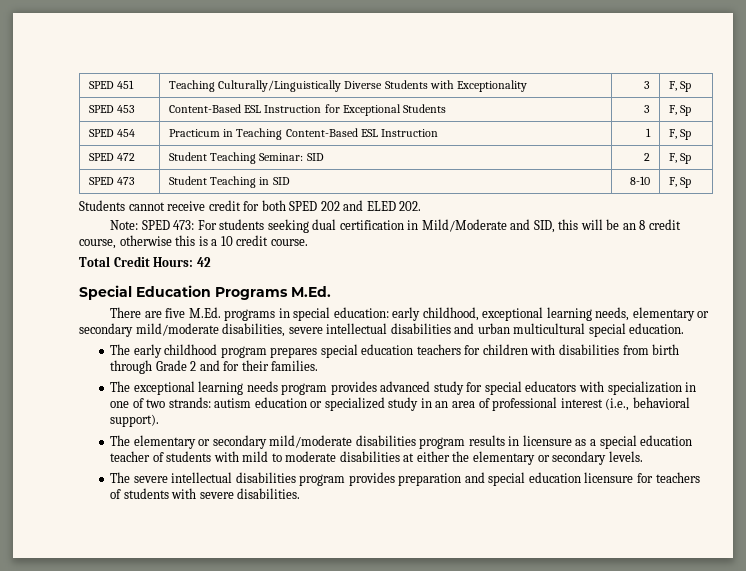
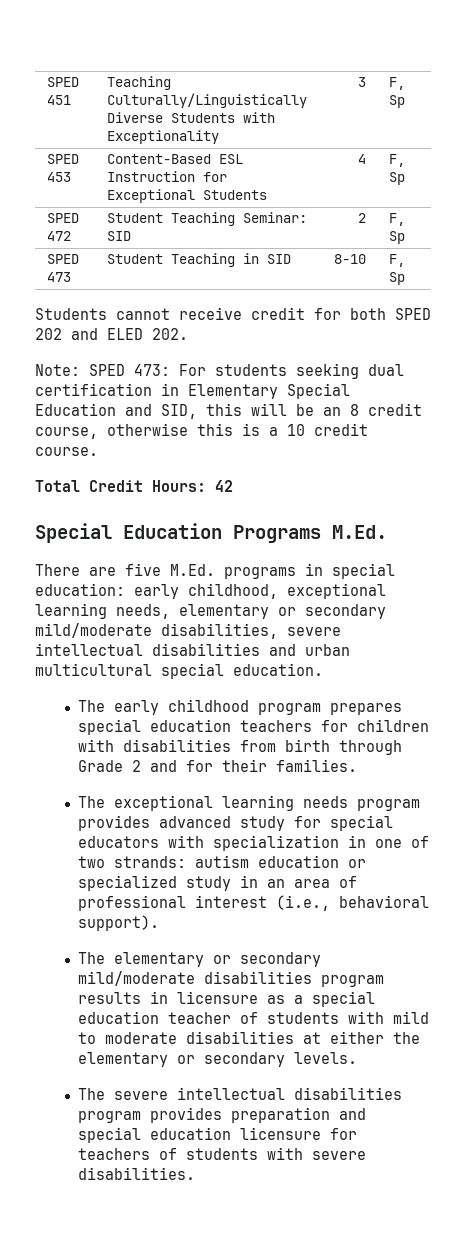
- SPED 453 | Content-Based ESL Instruction for Exceptional Students | 3 | F, Sp
- SPED 454 | Practicum in Teaching Content-Based ESL Instruction | 1 | F, Sp
+ SPED 453 | Content-Based ESL Instruction for Exceptional Students | 4 | F, Sp
- Note: SPED 473: For students seeking dual certification in Mild/Moderate and SID, this will be an 8 credit course, otherwise this is a 10 credit course.
+ Note: SPED 473: For students seeking dual certification in Elementary Special Education and SID, this will be an 8 credit course, otherwise this is a 10 credit course.

